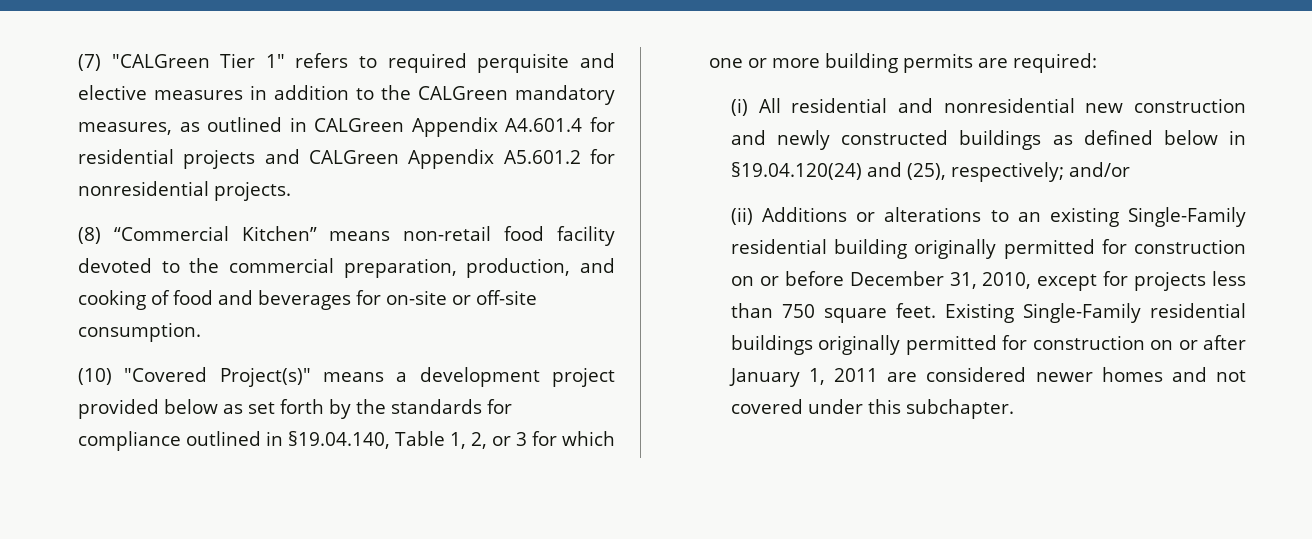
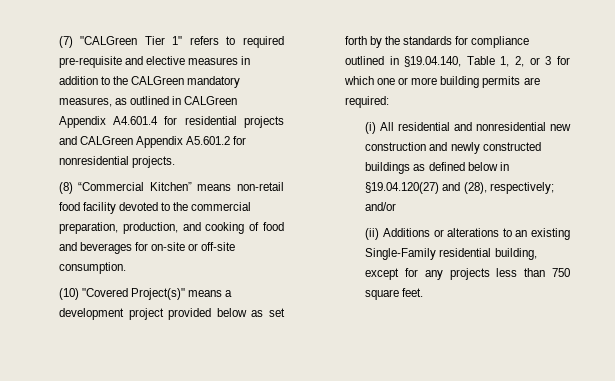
- (7) "CALGreen Tier 1" refers to required perquisite and elective measures in addition to the CALGreen mandatory measures, as outlined in CALGreen Appendix A4.601.4 for residential projects and CALGreen Appendix A5.601.2 for nonresidential projects.
+ (7) "CALGreen Tier 1" refers to required pre-requisite and elective measures in addition to the CALGreen mandatory measures, as outlined in CALGreen Appendix A4.601.4 for residential projects and CALGreen Appendix A5.601.2 for nonresidential projects.
- (i) All residential and nonresidential new construction and newly constructed buildings as defined below in §19.04.120(24) and (25), respectively; and/or
+ (i) All residential and nonresidential new construction and newly constructed buildings as defined below in §19.04.120(27) and (28), respectively; and/or
- (ii) Additions or alterations to an existing Single-Family residential building originally permitted for construction on or before December 31, 2010, except for projects less than 750 square feet. Existing Single-Family residential buildings originally permitted for construction on or after January 1, 2011 are considered newer homes and not covered under this subchapter.
+ (ii) Additions or alterations to an existing Single-Family residential building, except for any projects less than 750 square feet.

